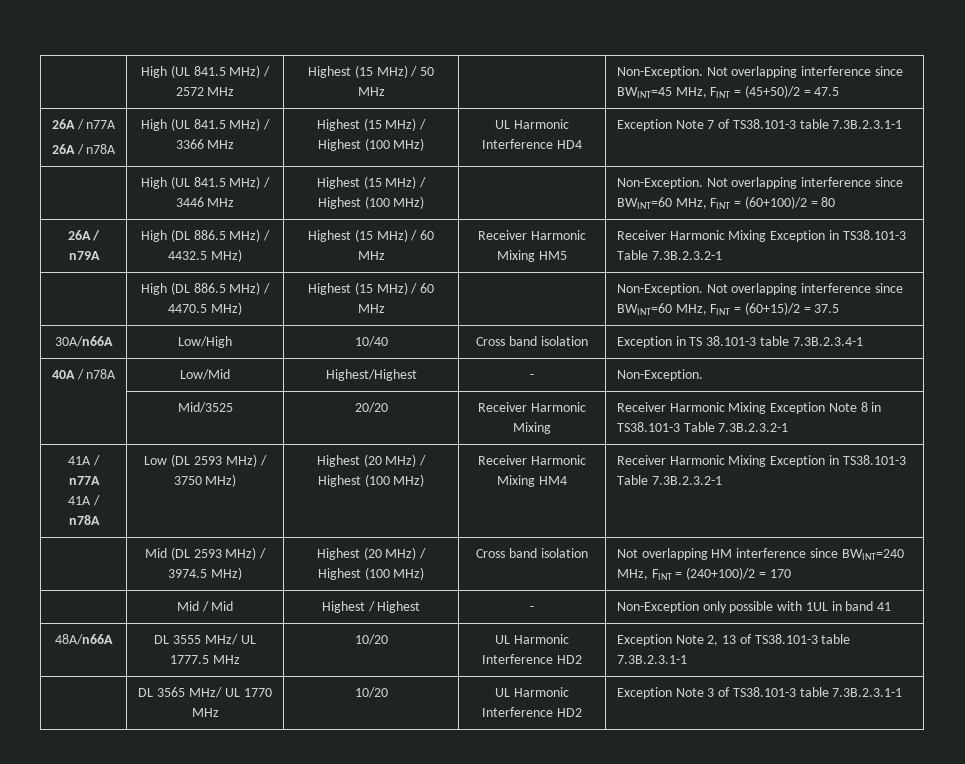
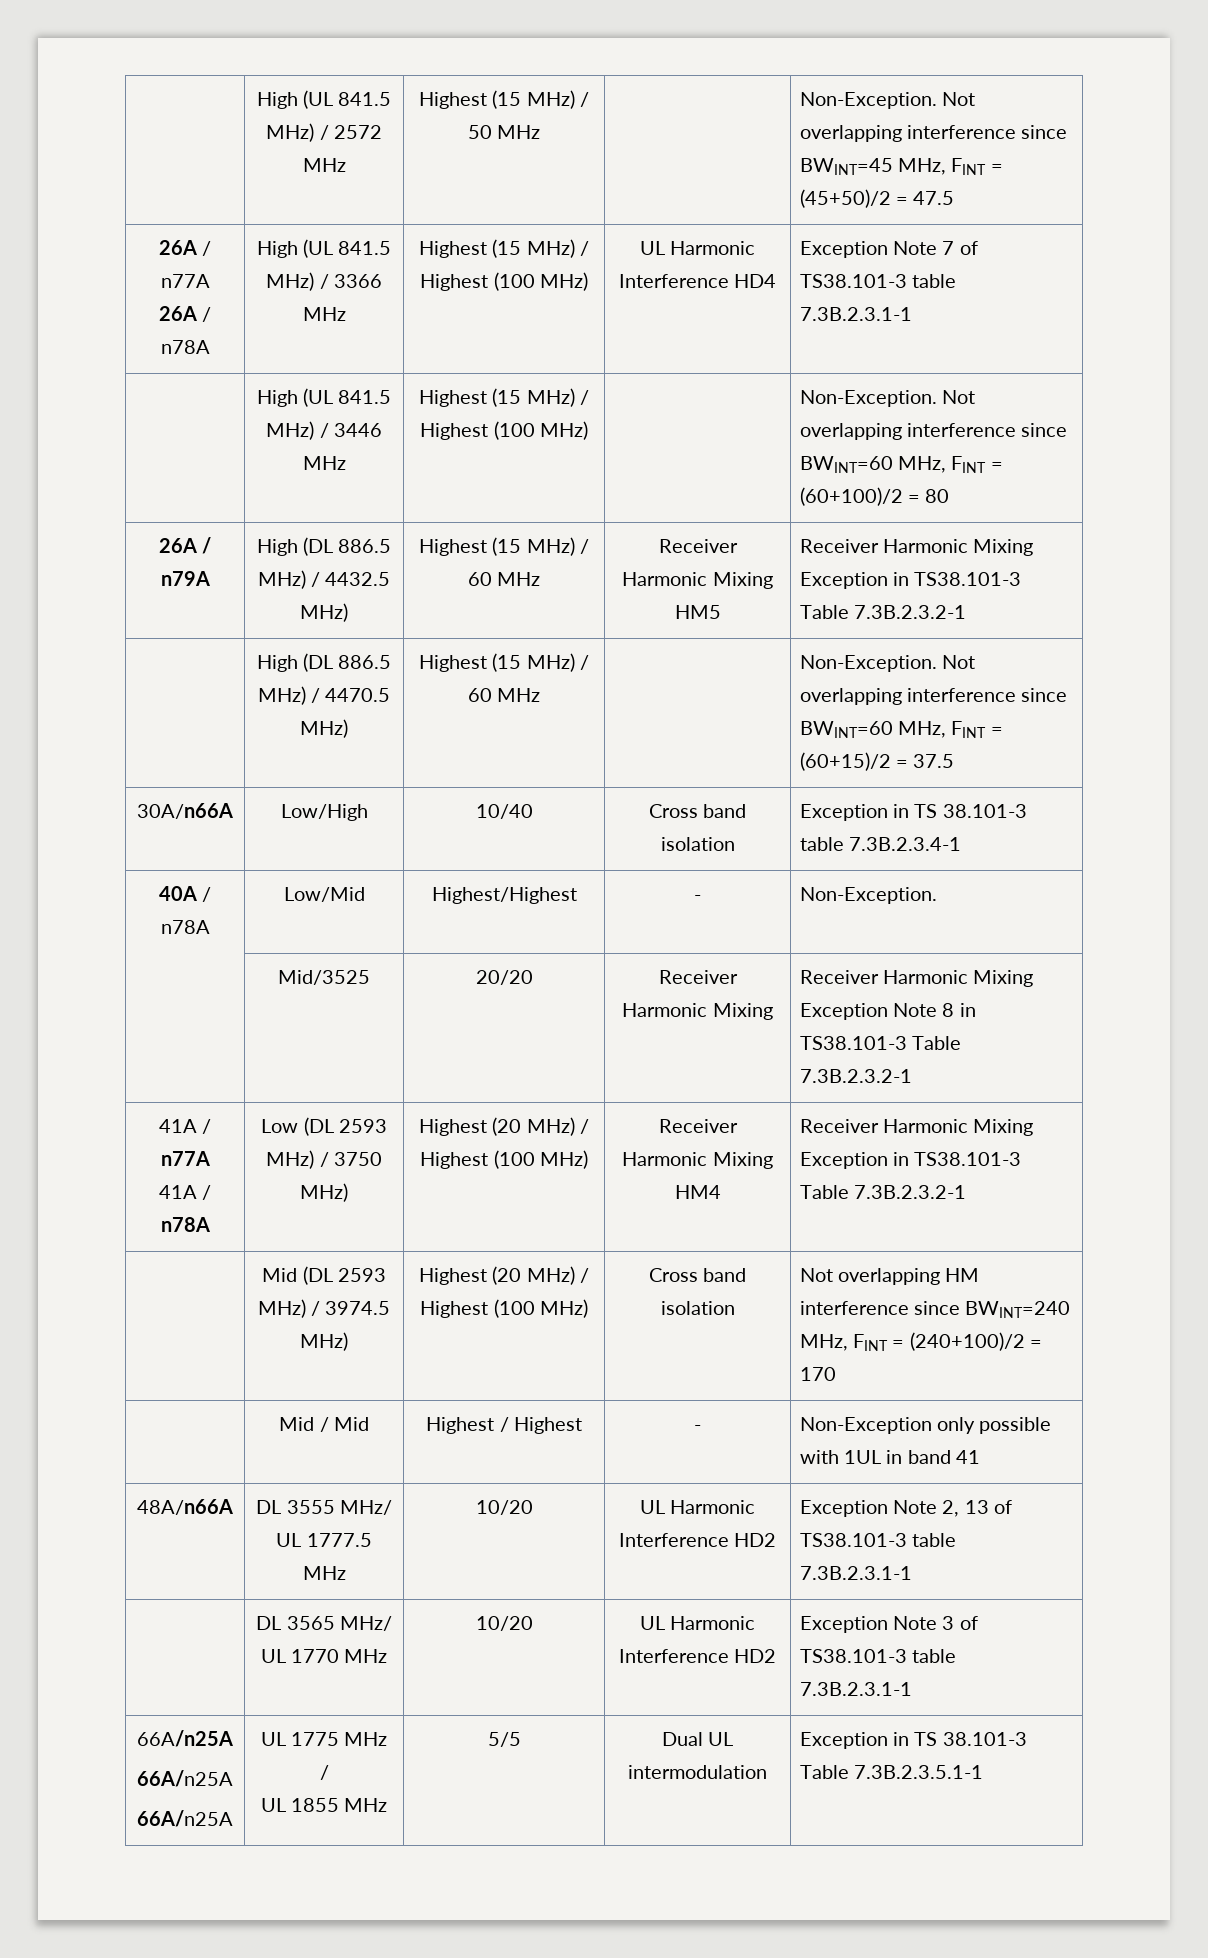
  | DL 3565 MHz/ UL 1770 MHz | 10/20 | UL Harmonic Interference HD2 | Exception Note 3 of TS38.101-3 table 7.3B.2.3.1-1
+ 66A/n25A
+ 66A/n25A
+ 66A/n25A | UL 1775 MHz /
+ UL 1855 MHz | 5/5 | Dual UL intermodulation | Exception in TS 38.101-3 Table 7.3B.2.3.5.1-1

